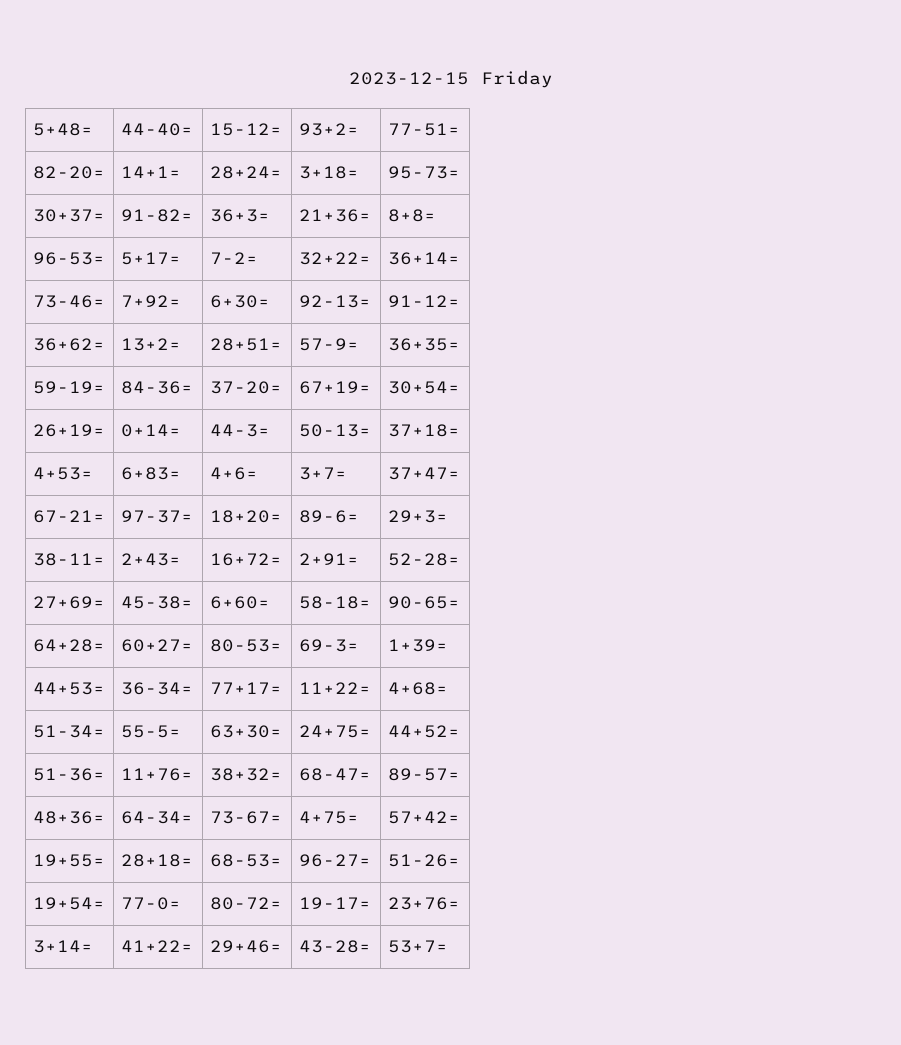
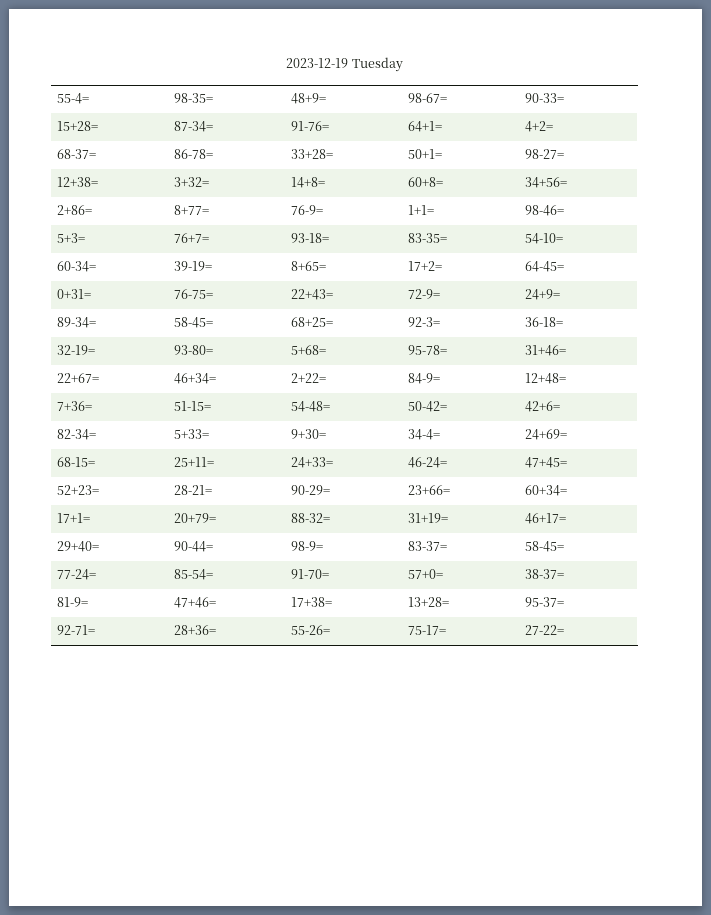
- 2023-12-15 Friday
- 5+48= | 44-40= | 15-12= | 93+2= | 77-51=
- 82-20= | 14+1= | 28+24= | 3+18= | 95-73=
- 30+37= | 91-82= | 36+3= | 21+36= | 8+8=
- 96-53= | 5+17= | 7-2= | 32+22= | 36+14=
- 73-46= | 7+92= | 6+30= | 92-13= | 91-12=
- 36+62= | 13+2= | 28+51= | 57-9= | 36+35=
- 59-19= | 84-36= | 37-20= | 67+19= | 30+54=
- 26+19= | 0+14= | 44-3= | 50-13= | 37+18=
- 4+53= | 6+83= | 4+6= | 3+7= | 37+47=
- 67-21= | 97-37= | 18+20= | 89-6= | 29+3=
- 38-11= | 2+43= | 16+72= | 2+91= | 52-28=
- 27+69= | 45-38= | 6+60= | 58-18= | 90-65=
- 64+28= | 60+27= | 80-53= | 69-3= | 1+39=
- 44+53= | 36-34= | 77+17= | 11+22= | 4+68=
- 51-34= | 55-5= | 63+30= | 24+75= | 44+52=
- 51-36= | 11+76= | 38+32= | 68-47= | 89-57=
- 48+36= | 64-34= | 73-67= | 4+75= | 57+42=
- 19+55= | 28+18= | 68-53= | 96-27= | 51-26=
- 19+54= | 77-0= | 80-72= | 19-17= | 23+76=
- 3+14= | 41+22= | 29+46= | 43-28= | 53+7=
+ 2023-12-19 Tuesday
+ 55-4= | 98-35= | 48+9= | 98-67= | 90-33=
+ 15+28= | 87-34= | 91-76= | 64+1= | 4+2=
+ 68-37= | 86-78= | 33+28= | 50+1= | 98-27=
+ 12+38= | 3+32= | 14+8= | 60+8= | 34+56=
+ 2+86= | 8+77= | 76-9= | 1+1= | 98-46=
+ 5+3= | 76+7= | 93-18= | 83-35= | 54-10=
+ 60-34= | 39-19= | 8+65= | 17+2= | 64-45=
+ 0+31= | 76-75= | 22+43= | 72-9= | 24+9=
+ 89-34= | 58-45= | 68+25= | 92-3= | 36-18=
+ 32-19= | 93-80= | 5+68= | 95-78= | 31+46=
+ 22+67= | 46+34= | 2+22= | 84-9= | 12+48=
+ 7+36= | 51-15= | 54-48= | 50-42= | 42+6=
+ 82-34= | 5+33= | 9+30= | 34-4= | 24+69=
+ 68-15= | 25+11= | 24+33= | 46-24= | 47+45=
+ 52+23= | 28-21= | 90-29= | 23+66= | 60+34=
+ 17+1= | 20+79= | 88-32= | 31+19= | 46+17=
+ 29+40= | 90-44= | 98-9= | 83-37= | 58-45=
+ 77-24= | 85-54= | 91-70= | 57+0= | 38-37=
+ 81-9= | 47+46= | 17+38= | 13+28= | 95-37=
+ 92-71= | 28+36= | 55-26= | 75-17= | 27-22=

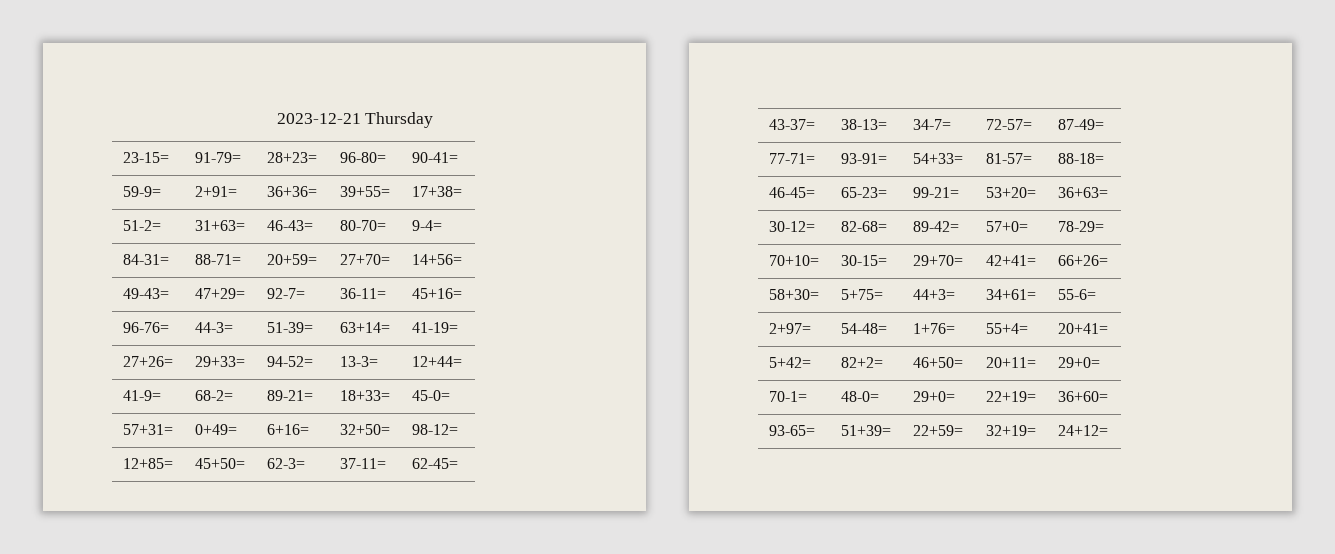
- 2023-12-19 Tuesday
- 55-4= | 98-35= | 48+9= | 98-67= | 90-33=
- 15+28= | 87-34= | 91-76= | 64+1= | 4+2=
- 68-37= | 86-78= | 33+28= | 50+1= | 98-27=
- 12+38= | 3+32= | 14+8= | 60+8= | 34+56=
- 2+86= | 8+77= | 76-9= | 1+1= | 98-46=
- 5+3= | 76+7= | 93-18= | 83-35= | 54-10=
- 60-34= | 39-19= | 8+65= | 17+2= | 64-45=
- 0+31= | 76-75= | 22+43= | 72-9= | 24+9=
- 89-34= | 58-45= | 68+25= | 92-3= | 36-18=
- 32-19= | 93-80= | 5+68= | 95-78= | 31+46=
- 22+67= | 46+34= | 2+22= | 84-9= | 12+48=
- 7+36= | 51-15= | 54-48= | 50-42= | 42+6=
- 82-34= | 5+33= | 9+30= | 34-4= | 24+69=
- 68-15= | 25+11= | 24+33= | 46-24= | 47+45=
- 52+23= | 28-21= | 90-29= | 23+66= | 60+34=
- 17+1= | 20+79= | 88-32= | 31+19= | 46+17=
- 29+40= | 90-44= | 98-9= | 83-37= | 58-45=
- 77-24= | 85-54= | 91-70= | 57+0= | 38-37=
- 81-9= | 47+46= | 17+38= | 13+28= | 95-37=
- 92-71= | 28+36= | 55-26= | 75-17= | 27-22=
+ 2023-12-21 Thursday
+ 23-15= | 91-79= | 28+23= | 96-80= | 90-41=
+ 59-9= | 2+91= | 36+36= | 39+55= | 17+38=
+ 51-2= | 31+63= | 46-43= | 80-70= | 9-4=
+ 84-31= | 88-71= | 20+59= | 27+70= | 14+56=
+ 49-43= | 47+29= | 92-7= | 36-11= | 45+16=
+ 96-76= | 44-3= | 51-39= | 63+14= | 41-19=
+ 27+26= | 29+33= | 94-52= | 13-3= | 12+44=
+ 41-9= | 68-2= | 89-21= | 18+33= | 45-0=
+ 57+31= | 0+49= | 6+16= | 32+50= | 98-12=
+ 12+85= | 45+50= | 62-3= | 37-11= | 62-45=
+ 43-37= | 38-13= | 34-7= | 72-57= | 87-49=
+ 77-71= | 93-91= | 54+33= | 81-57= | 88-18=
+ 46-45= | 65-23= | 99-21= | 53+20= | 36+63=
+ 30-12= | 82-68= | 89-42= | 57+0= | 78-29=
+ 70+10= | 30-15= | 29+70= | 42+41= | 66+26=
+ 58+30= | 5+75= | 44+3= | 34+61= | 55-6=
+ 2+97= | 54-48= | 1+76= | 55+4= | 20+41=
+ 5+42= | 82+2= | 46+50= | 20+11= | 29+0=
+ 70-1= | 48-0= | 29+0= | 22+19= | 36+60=
+ 93-65= | 51+39= | 22+59= | 32+19= | 24+12=

